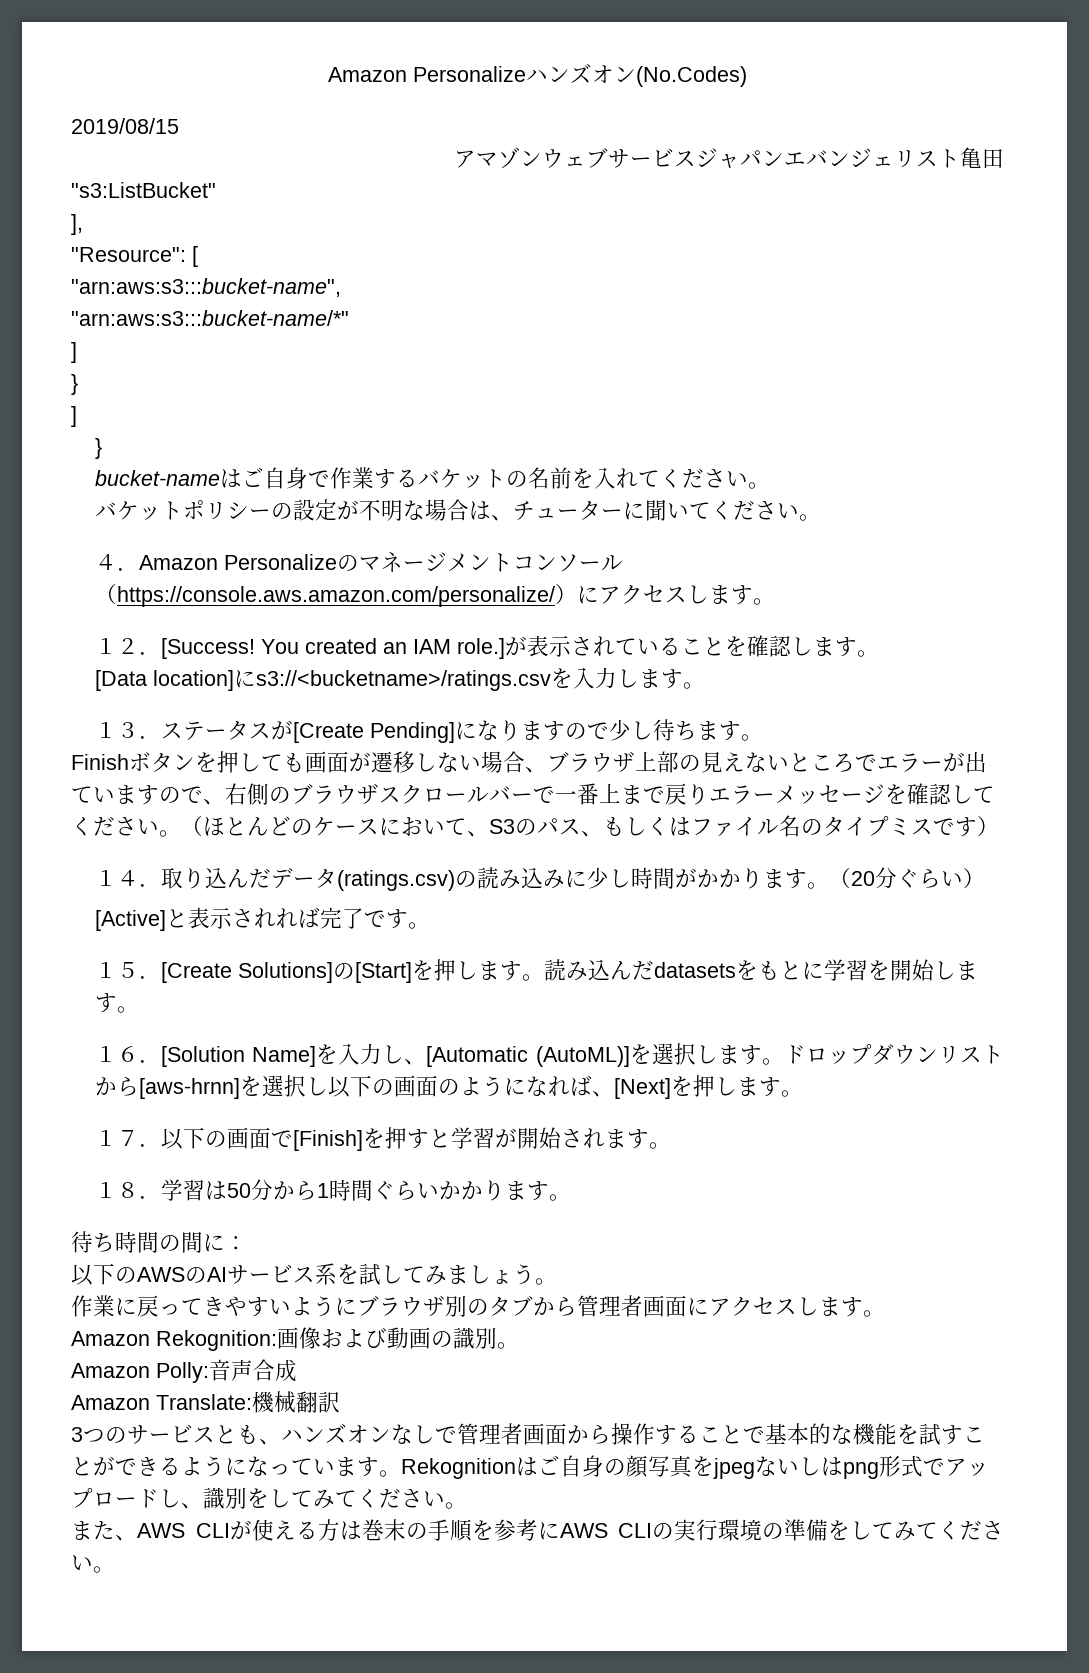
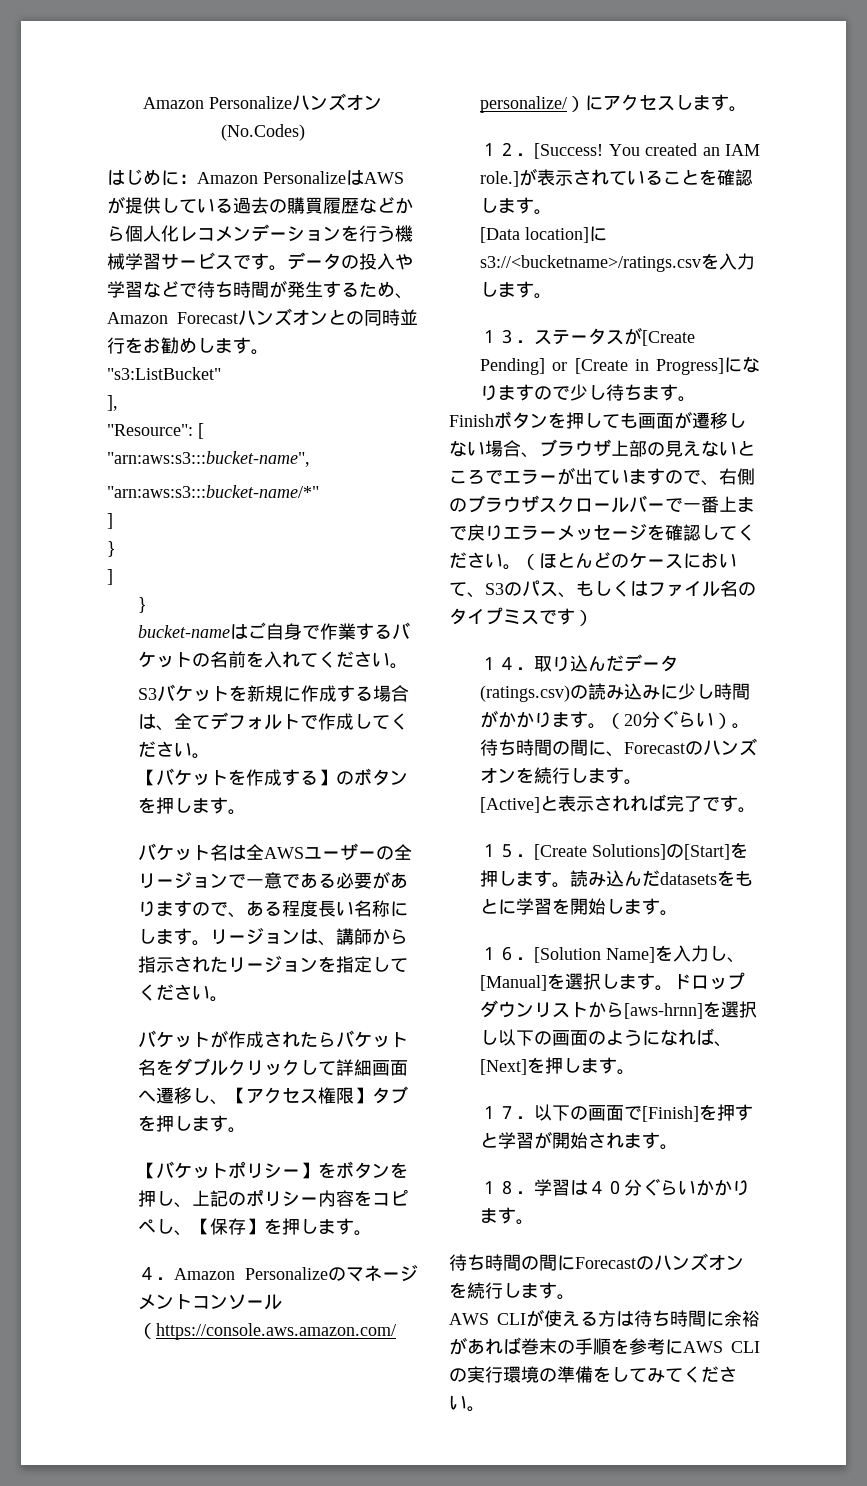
- 2019/08/15
- アマゾンウェブサービスジャパンエバンジェリスト亀田
+ はじめに：Amazon PersonalizeはAWSが提供している過去の購買履歴などから個人化レコメンデーションを行う機械学習サービスです。データの投入や学習などで待ち時間が発生するため、Amazon Forecastハンズオンとの同時並行をお勧めします。
- バケットポリシーの設定が不明な場合は、チューターに聞いてください。
+ S3バケットを新規に作成する場合は、全てデフォルトで作成してください。
+ 【バケットを作成する】のボタンを押します。
+ バケット名は全AWSユーザーの全リージョンで一意である必要がありますので、ある程度長い名称にします。リージョンは、講師から指示されたリージョンを指定してください。
+ バケットが作成されたらバケット名をダブルクリックして詳細画面へ遷移し、【アクセス権限】タブを押します。
+ 【バケットポリシー】をボタンを押し、上記のポリシー内容をコピペし、【保存】を押します。
- １３．ステータスが[Create Pending]になりますので少し待ちます。
+ １３．ステータスが[Create Pending] or [Create in Progress]になりますので少し待ちます。
- （20分ぐらい）
+ （20分ぐらい）。待ち時間の間に、Forecastのハンズオンを続行します。
- １６．[Solution Name]を入力し、[Automatic (AutoML)]を選択します。
+ １６．[Solution Name]を入力し、[Manual]を選択します。
- １８．学習は50分から1時間ぐらいかかります。
+ １８．学習は４０分ぐらいかかります。
- 待ち時間の間に：
- 以下のAWSのAIサービス系を試してみましょう。
- 作業に戻ってきやすいようにブラウザ別のタブから管理者画面にアクセスします。
- Amazon Rekognition:画像および動画の識別。
- Amazon Polly:音声合成
- Amazon Translate:機械翻訳
- 3つのサービスとも、ハンズオンなしで管理者画面から操作することで基本的な機能を試すことができるようになっています。Rekognitionはご自身の顔写真をjpegないしはpng形式でアップロードし、識別をしてみてください。
- また、AWS CLIが使える方は巻末の手順を参考にAWS CLIの実行環境の準備をしてみてください。
+ 待ち時間の間にForecastのハンズオンを続行します。
+ AWS CLIが使える方は待ち時間に余裕があれば巻末の手順を参考にAWS CLIの実行環境の準備をしてみてください。

